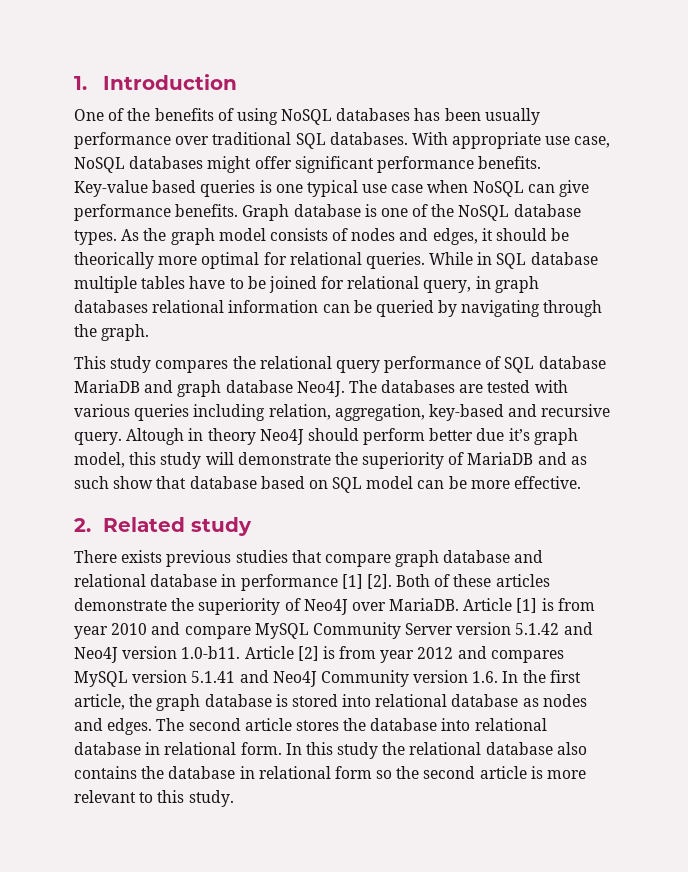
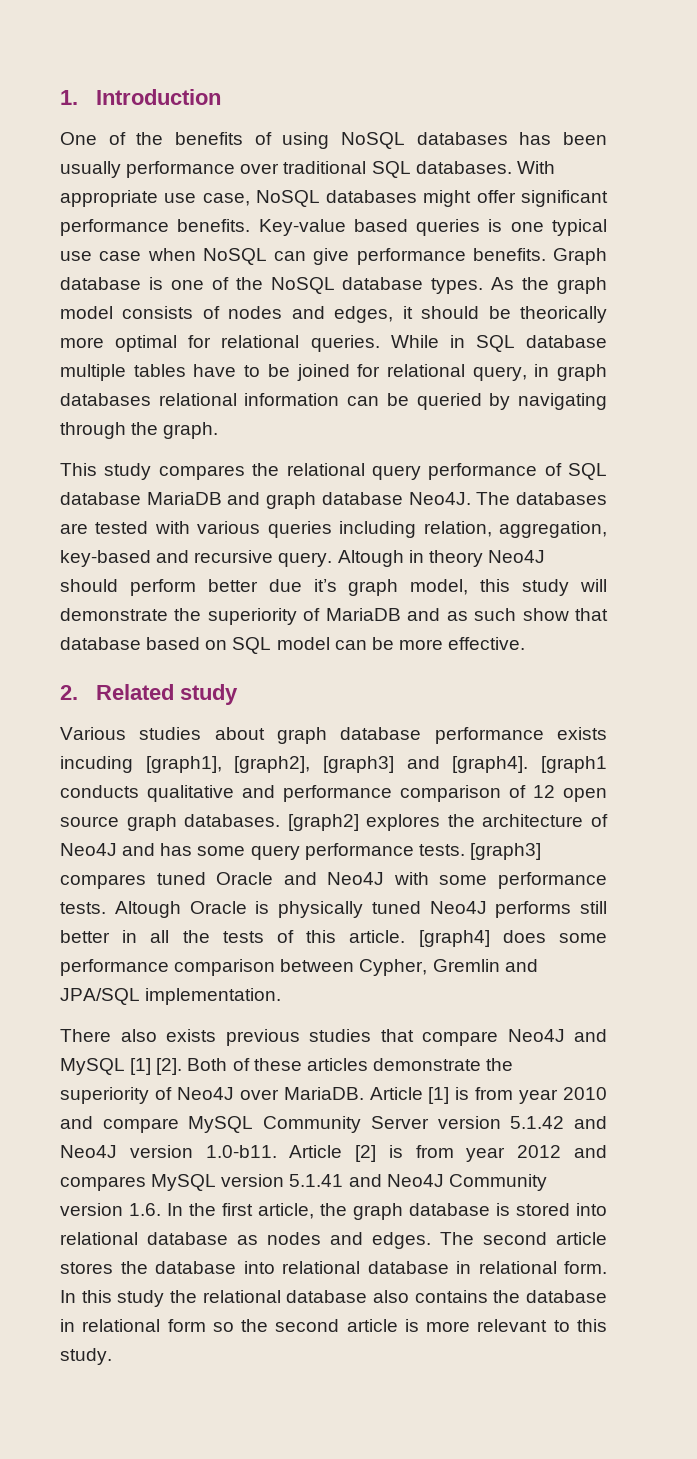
+ Various studies about graph database performance exists incuding [graph1], [graph2], [graph3] and [graph4]. [graph1 conducts qualitative and performance comparison of 12 open source graph databases. [graph2] explores the architecture of Neo4J and has some query performance tests. [graph3] compares tuned Oracle and Neo4J with some performance tests. Altough Oracle is physically tuned Neo4J performs still better in all the tests of this article. [graph4] does some performance comparison between Cypher, Gremlin and JPA/SQL implementation.
- There exists previous studies that compare graph database and relational database in performance [1] [2].
+ There also exists previous studies that compare Neo4J and MySQL [1] [2].

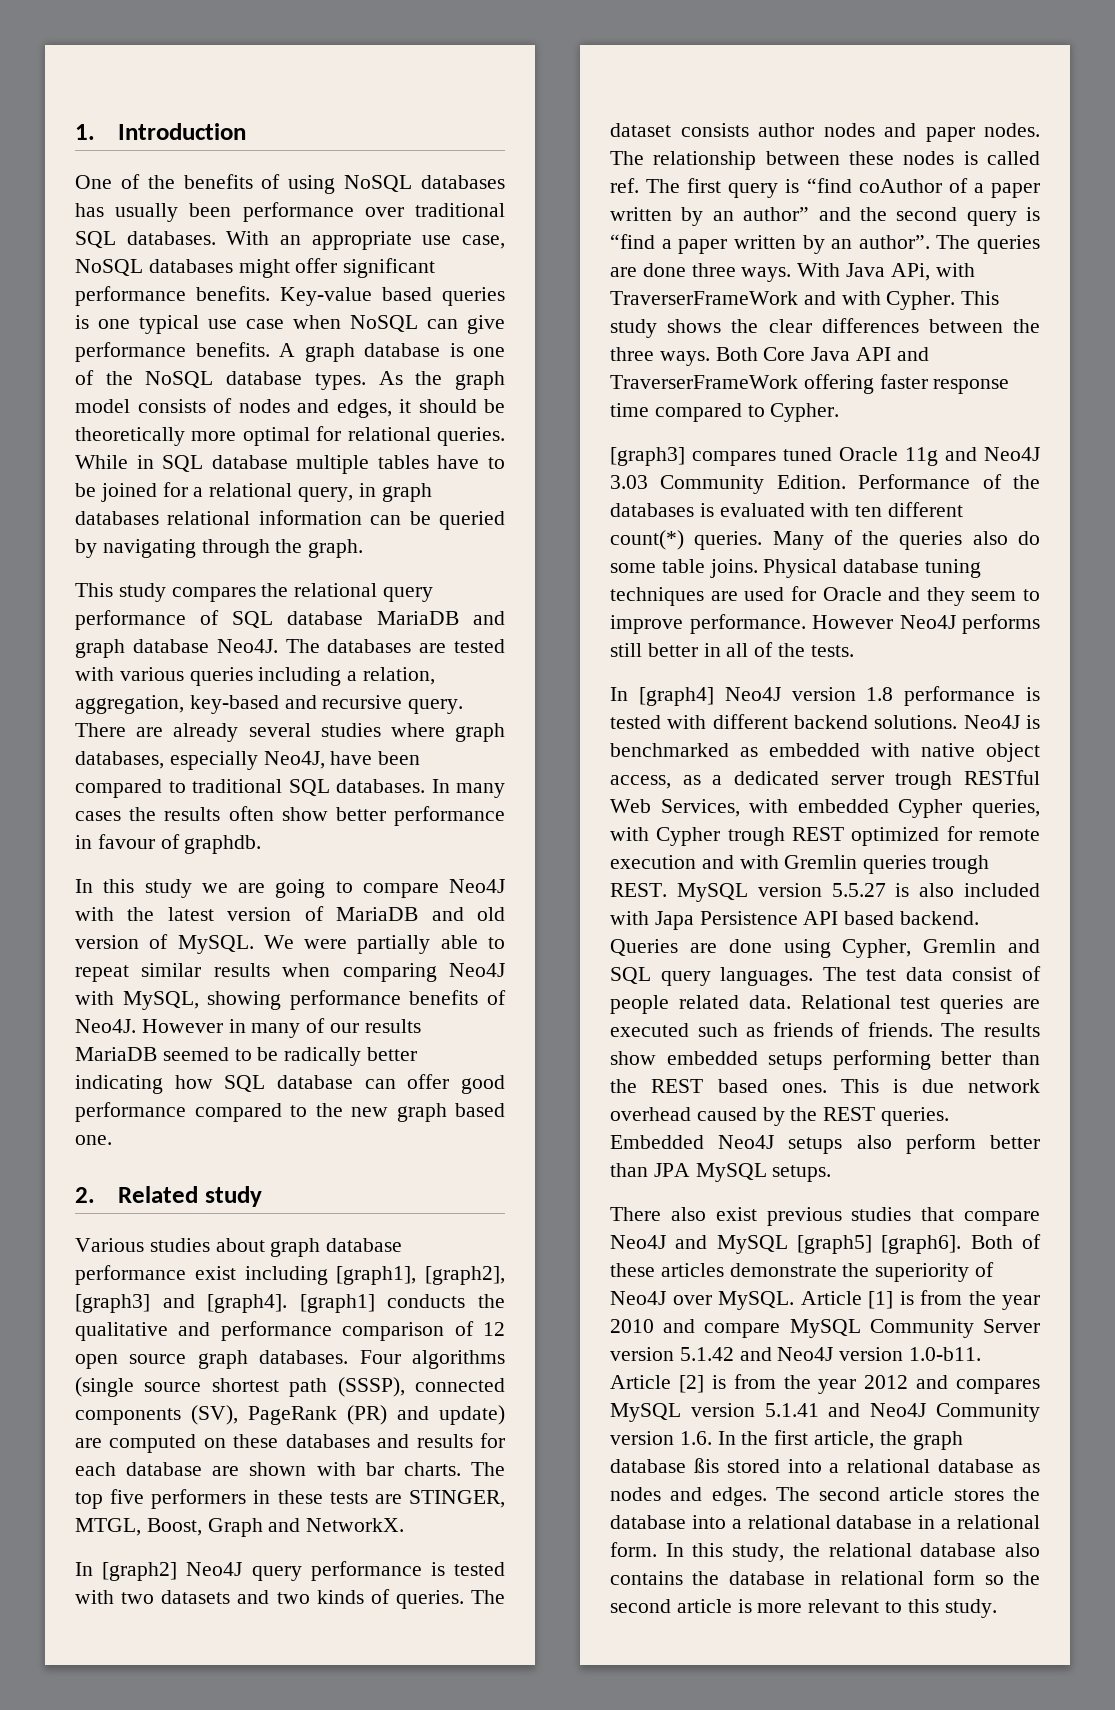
- One of the benefits of using NoSQL databases has been usually performance over traditional SQL databases.
+ One of the benefits of using NoSQL databases has usually been performance over traditional SQL databases.
- With appropriate use case, NoSQL databases might offer significant performance benefits.
+ With an appropriate use case, NoSQL databases might offer significant performance benefits.
- Graph database is one of the NoSQL database types.
+ A graph database is one of the NoSQL database types.
- As the graph model consists of nodes and edges, it should be theorically more optimal for relational queries.
+ As the graph model consists of nodes and edges, it should be theoretically more optimal for relational queries.
- While in SQL database multiple tables have to be joined for relational query, in graph databases relational information can be queried by navigating through the graph.
+ While in SQL database multiple tables have to be joined for a relational query, in graph databases relational information can be queried by navigating through the graph.
- The databases are tested with various queries including relation, aggregation, key-based and recursive query.
+ The databases are tested with various queries including a relation, aggregation, key-based and recursive query.
- Altough in theory Neo4J should perform better due it’s graph model, this study will demonstrate the superiority of MariaDB and as such show that database based on SQL model can be more effective.
+ There are already several studies where graph databases, especially Neo4J, have been compared to traditional SQL databases. In many cases the results often show better performance in favour of graphdb.
+ In this study we are going to compare Neo4J with the latest version of MariaDB and old version of MySQL. We were partially able to repeat similar results when comparing Neo4J with MySQL, showing performance benefits of Neo4J. However in many of our results MariaDB seemed to be radically better indicating how SQL database can offer good performance compared to the new graph based one.
- Various studies about graph database performance exists incuding [graph1], [graph2], [graph3] and [graph4].
+ Various studies about graph database performance exist including [graph1], [graph2], [graph3] and [graph4].
- [graph1 conducts qualitative and performance comparison of 12 open source graph databases.
+ [graph1] conducts the qualitative and performance comparison of 12 open source graph databases.
- [graph2] explores the architecture of Neo4J and has some query performance tests. [graph3] compares tuned Oracle and Neo4J with some performance tests. Altough Oracle is physically tuned Neo4J performs still better in all the tests of this article. [graph4] does some performance comparison between Cypher, Gremlin and JPA/SQL implementation.
+ Four algorithms (single source shortest path (SSSP), connected components (SV), PageRank (PR) and update) are computed on these databases and results for each database are shown with bar charts. The top five performers in these tests are STINGER, MTGL, Boost, Graph and NetworkX.
+ In [graph2] Neo4J query performance is tested with two datasets and two kinds of queries. The dataset consists author nodes and paper nodes. The relationship between these nodes is called ref. The first query is “find coAuthor of a paper written by an author” and the second query is “find a paper written by an author”. The queries are done three ways. With Java APi, with TraverserFrameWork and with Cypher. This study shows the clear differences between the three ways. Both Core Java API and TraverserFrameWork offering faster response time compared to Cypher.
+ [graph3] compares tuned Oracle 11g and Neo4J 3.03 Community Edition. Performance of the databases is evaluated with ten different count(*) queries. Many of the queries also do some table joins. Physical database tuning techniques are used for Oracle and they seem to improve performance. However Neo4J performs still better in all of the tests.
+ In [graph4] Neo4J version 1.8 performance is tested with different backend solutions. Neo4J is benchmarked as embedded with native object access, as a dedicated server trough RESTful Web Services, with embedded Cypher queries, with Cypher trough REST optimized for remote execution and with Gremlin queries trough REST. MySQL version 5.5.27 is also included with Japa Persistence API based backend. Queries are done using Cypher, Gremlin and SQL query languages. The test data consist of people related data. Relational test queries are executed such as friends of friends. The results show embedded setups performing better than the REST based ones. This is due network overhead caused by the REST queries. Embedded Neo4J setups also perform better than JPA MySQL setups.
- There also exists previous studies that compare Neo4J and MySQL [1] [2].
+ There also exist previous studies that compare Neo4J and MySQL [graph5] [graph6].
- Both of these articles demonstrate the superiority of Neo4J over MariaDB.
+ Both of these articles demonstrate the superiority of Neo4J over MySQL.
- Article [1] is from year 2010 and compare MySQL Community Server version 5.1.42 and Neo4J version 1.0-b11. Article [2] is from year 2012 and compares MySQL version 5.1.41 and Neo4J Community version 1.6. In the first article, the graph database is stored into relational database as nodes and edges.
+ Article [1] is from the year 2010 and compare MySQL Community Server version 5.1.42 and Neo4J version 1.0-b11. Article [2] is from the year 2012 and compares MySQL version 5.1.41 and Neo4J Community version 1.6. In the first article, the graph database ßis stored into a relational database as nodes and edges.
- The second article stores the database into relational database in relational form.
+ The second article stores the database into a relational database in a relational form.
- In this study the relational database also contains the database in relational form so the second article is more relevant to this study.
+ In this study, the relational database also contains the database in relational form so the second article is more relevant to this study.

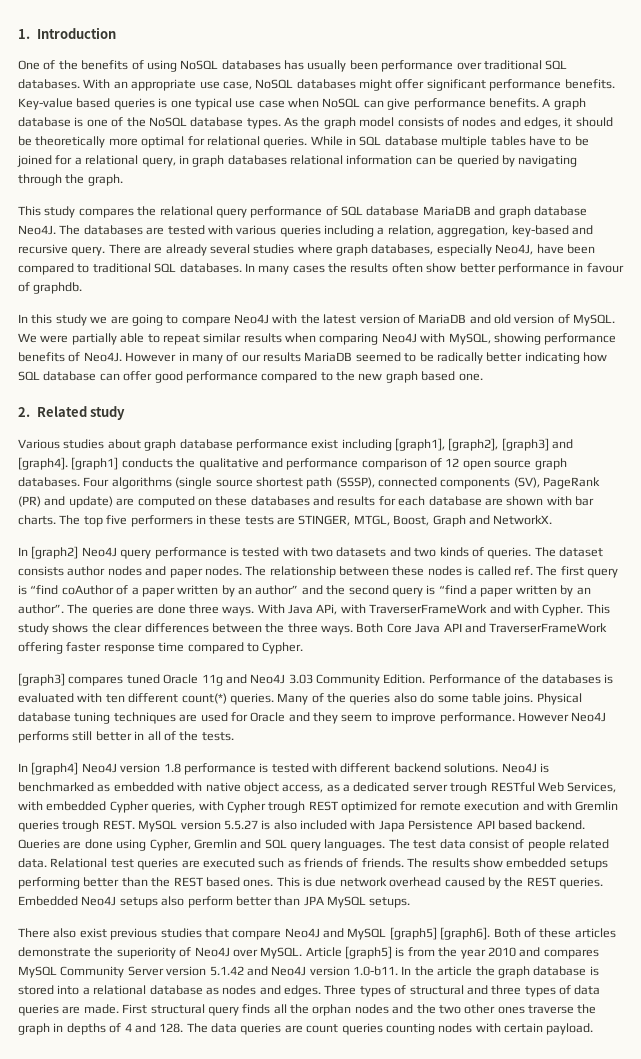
- Article [1] is from the year 2010 and compare MySQL Community Server version 5.1.42 and Neo4J version 1.0-b11. Article [2] is from the year 2012 and compares MySQL version 5.1.41 and Neo4J Community version 1.6. In the first article, the graph database ßis stored into a relational database as nodes and edges.
+ Article [graph5] is from the year 2010 and compares MySQL Community Server version 5.1.42 and Neo4J version 1.0-b11. In the article the graph database is stored into a relational database as nodes and edges.
- The second article stores the database into a relational database in a relational form. In this study, the relational database also contains the database in relational form so the second article is more relevant to this study.
+ Three types of structural and three types of data queries are made. First structural query finds all the orphan nodes and the two other ones traverse the graph in depths of 4 and 128. The data queries are count queries counting nodes with certain payload.

